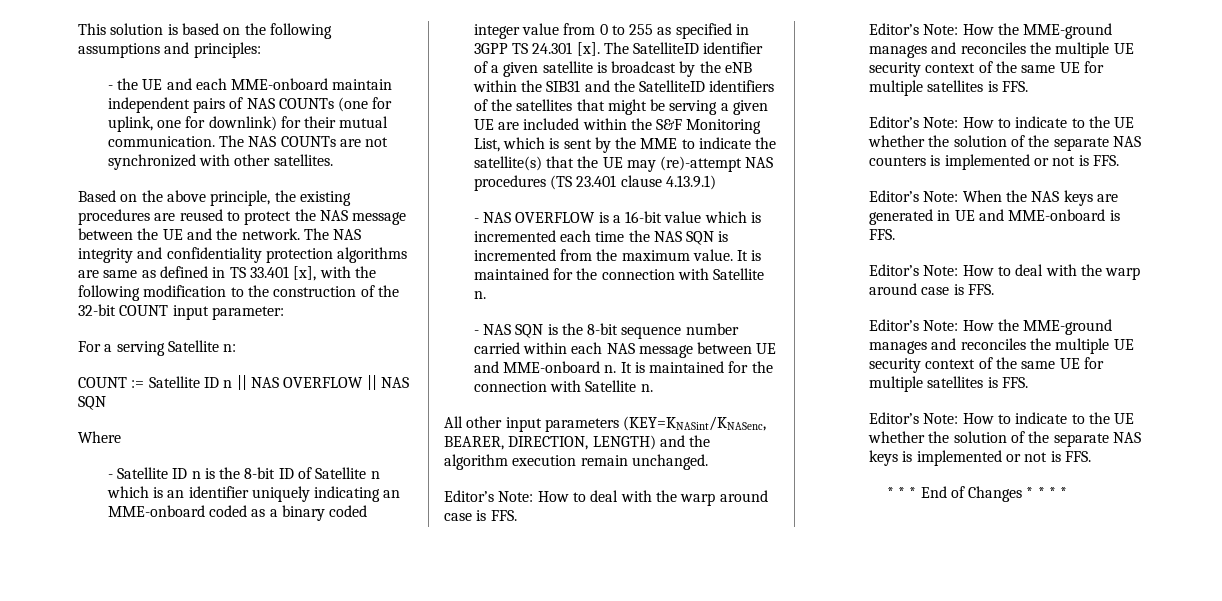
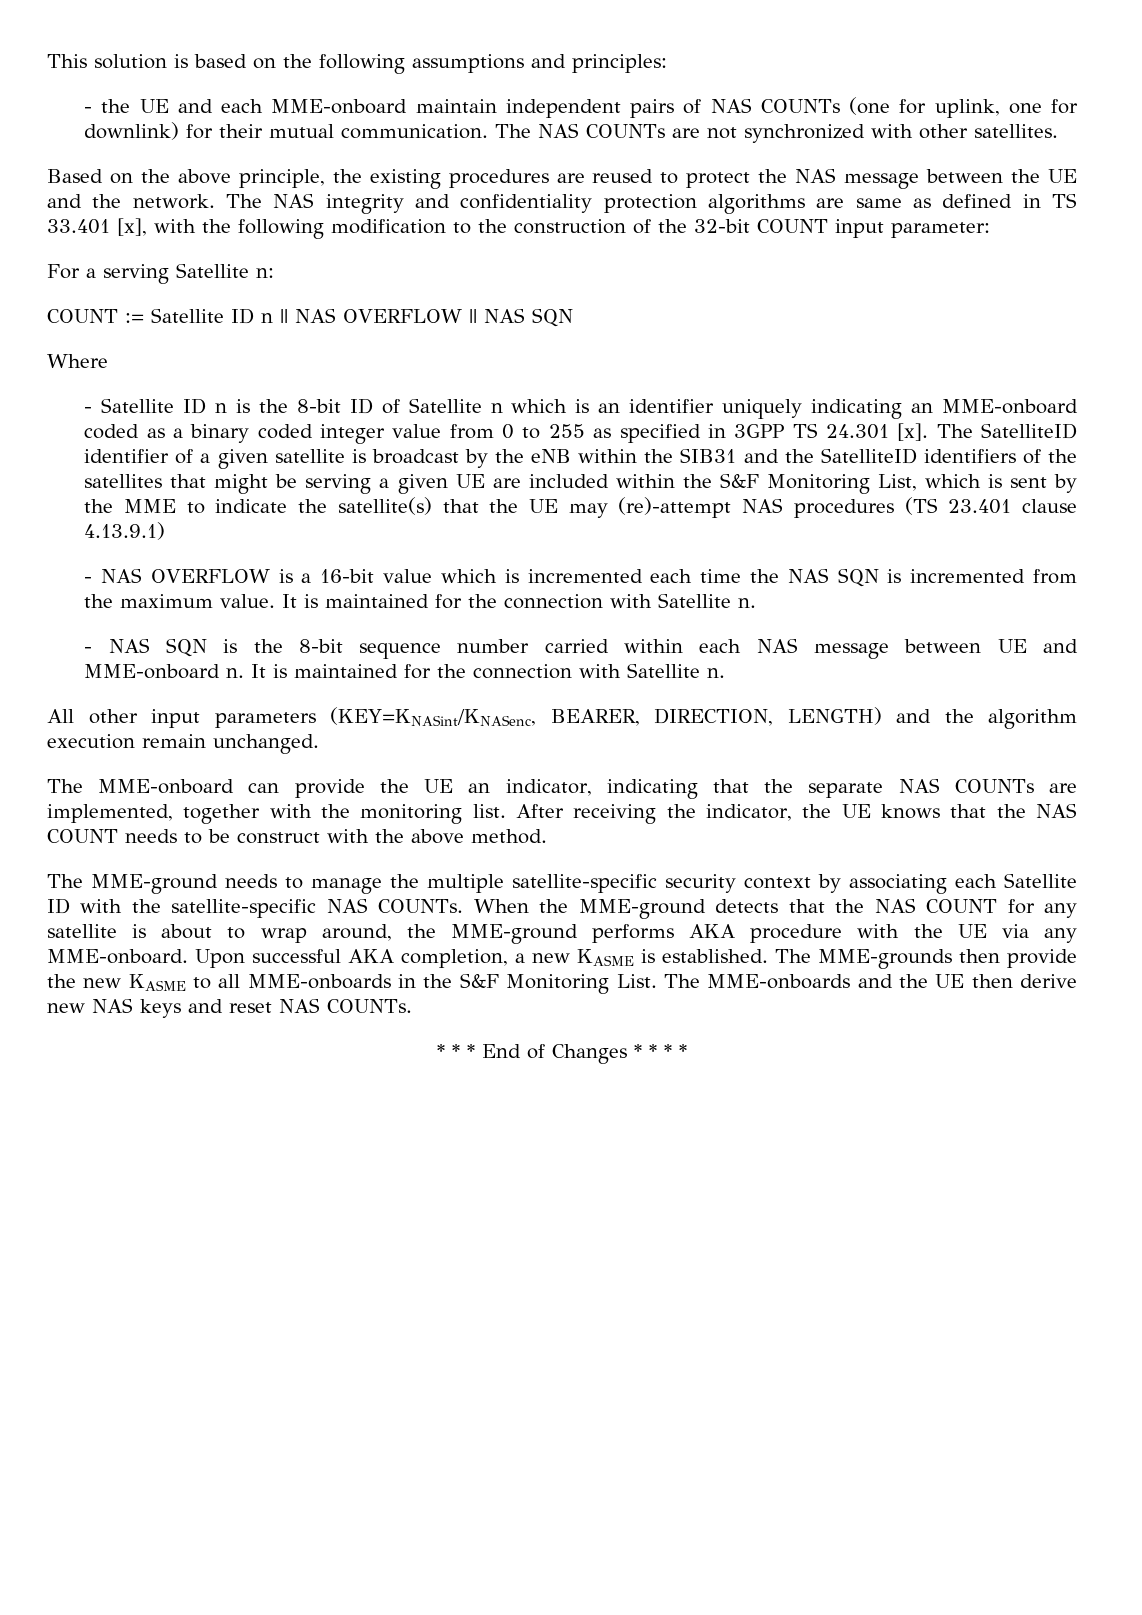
  All other input parameters (KEY=KNASint/KNASenc, BEARER, DIRECTION, LENGTH) and the algorithm execution remain unchanged.
- Editor’s Note: How to deal with the warp around case is FFS.
- Editor’s Note: How the MME-ground manages and reconciles the multiple UE security context of the same UE for multiple satellites is FFS.
- Editor’s Note: How to indicate to the UE whether the solution of the separate NAS counters is implemented or not is FFS.
- Editor’s Note: When the NAS keys are generated in UE and MME-onboard is FFS.
- Editor’s Note: How to deal with the warp around case is FFS.
- Editor’s Note: How the MME-ground manages and reconciles the multiple UE security context of the same UE for multiple satellites is FFS.
- Editor’s Note: How to indicate to the UE whether the solution of the separate NAS keys is implemented or not is FFS.
+ The MME-onboard can provide the UE an indicator, indicating that the separate NAS COUNTs are implemented, together with the monitoring list. After receiving the indicator, the UE knows that the NAS COUNT needs to be construct with the above method.
+ The MME-ground needs to manage the multiple satellite-specific security context by associating each Satellite ID with the satellite-specific NAS COUNTs. When the MME-ground detects that the NAS COUNT for any satellite is about to wrap around, the MME-ground performs AKA procedure with the UE via any MME-onboard. Upon successful AKA completion, a new KASME is established. The MME-grounds then provide the new KASME to all MME-onboards in the S&F Monitoring List. The MME-onboards and the UE then derive new NAS keys and reset NAS COUNTs.

